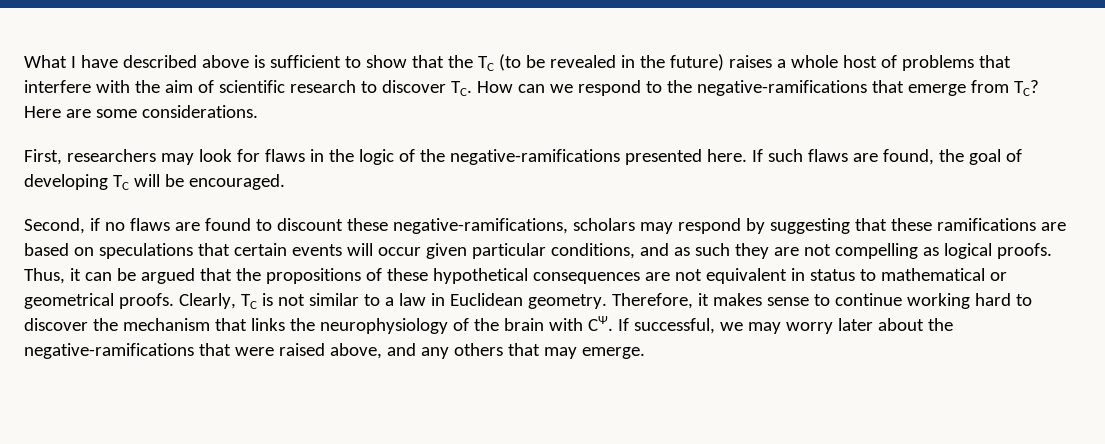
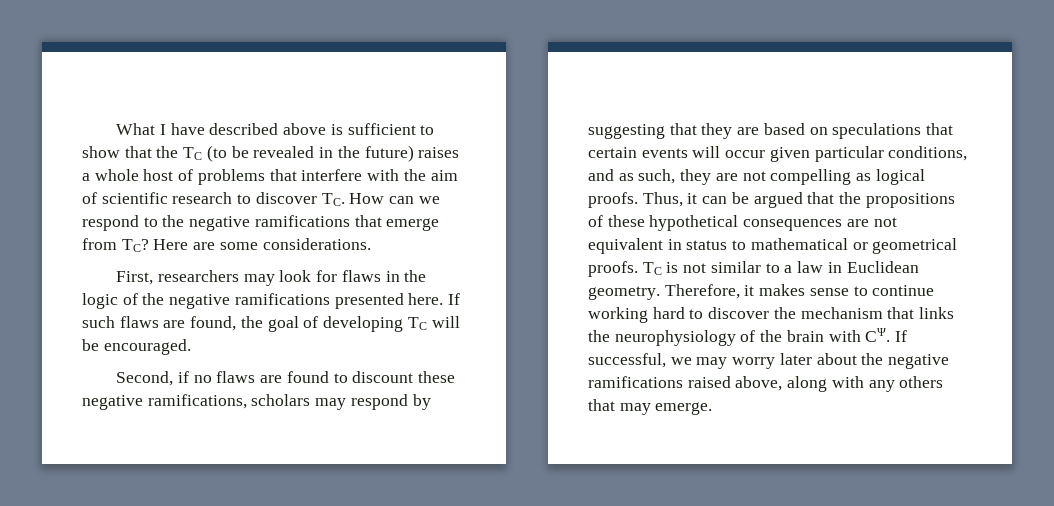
- What I have described above is sufficient to show that the TC (to be revealed in the future) raises a whole host of problems that interfere with the aim of scientific research to discover TC. How can we respond to the negative-ramifications that emerge from TC?
+ What I have described above is sufficient to show that the TC (to be revealed in the future) raises a whole host of problems that interfere with the aim of scientific research to discover TC. How can we respond to the negative ramifications that emerge from TC?
- First, researchers may look for flaws in the logic of the negative-ramifications presented here.
+ First, researchers may look for flaws in the logic of the negative ramifications presented here.
- Second, if no flaws are found to discount these negative-ramifications, scholars may respond by suggesting that these ramifications are based on speculations that certain events will occur given particular conditions, and as such they are not compelling as logical proofs.
+ Second, if no flaws are found to discount these negative ramifications, scholars may respond by suggesting that they are based on speculations that certain events will occur given particular conditions, and as such, they are not compelling as logical proofs.
- Clearly, TC is not similar to a law in Euclidean geometry.
+ TC is not similar to a law in Euclidean geometry.
- Therefore, it makes sense to continue working hard to discover the mechanism that links the neurophysiology of the brain with CΨ. If successful, we may worry later about the negative-ramifications that were raised above, and any others that may emerge.
+ Therefore, it makes sense to continue working hard to discover the mechanism that links the neurophysiology of the brain with CΨ. If successful, we may worry later about the negative ramifications raised above, along with any others that may emerge.

